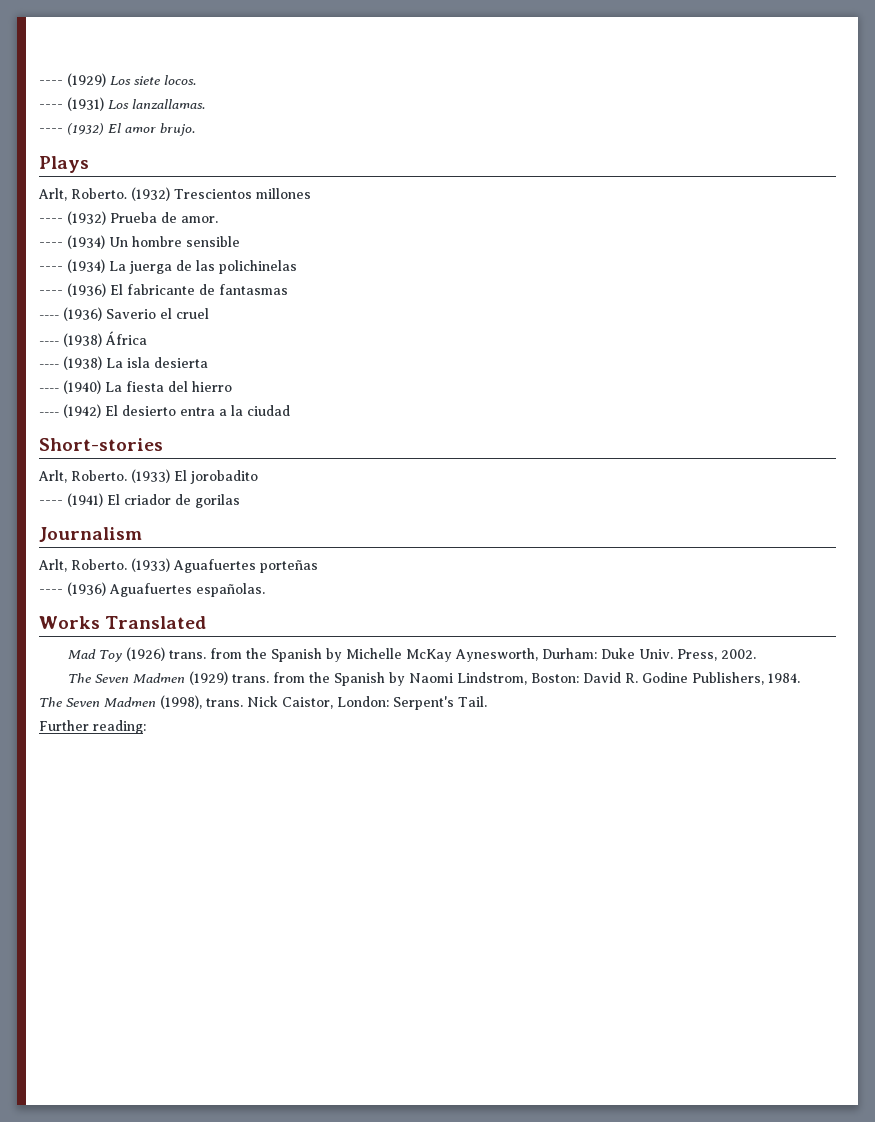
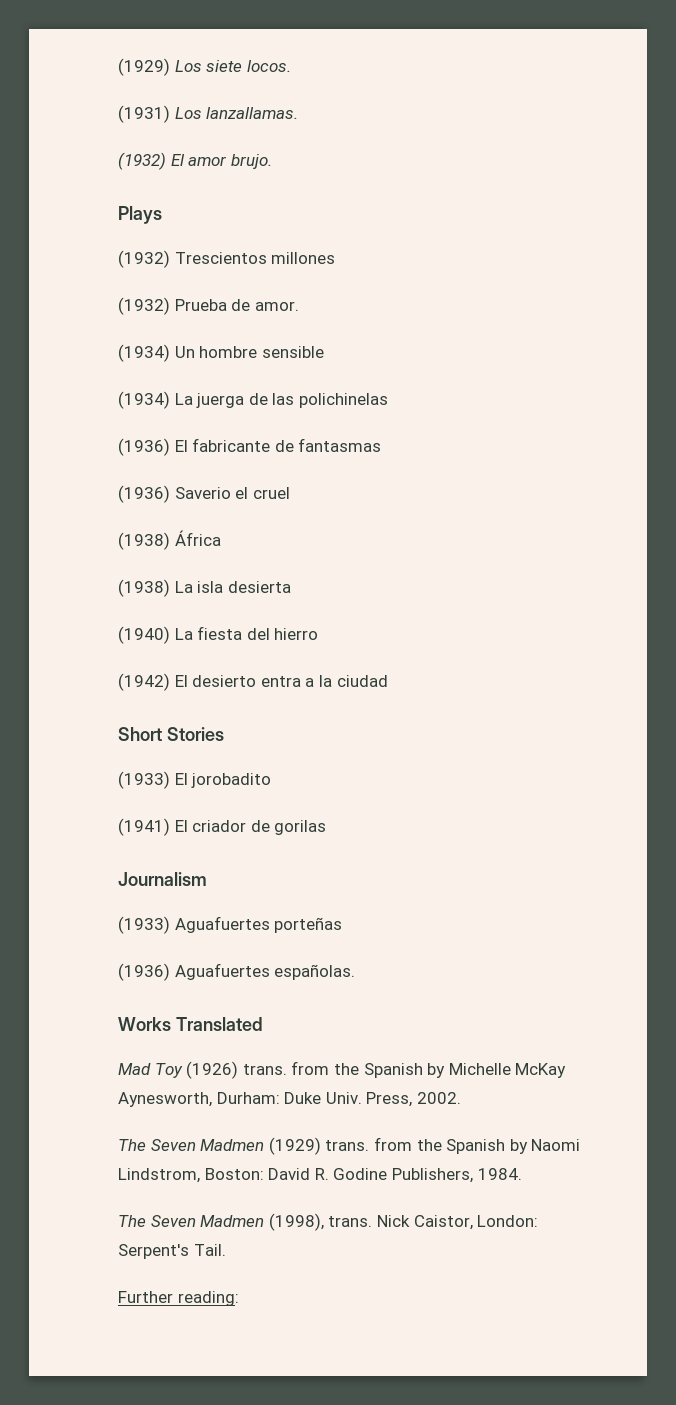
- ---- (1929) Los siete locos.
+ (1929) Los siete locos.
- ---- (1931) Los lanzallamas.
+ (1931) Los lanzallamas.
- ---- (1932) El amor brujo.
+ (1932) El amor brujo.
  Plays
- Arlt, Roberto. (1932) Trescientos millones
+ (1932) Trescientos millones
- ---- (1932) Prueba de amor.
+ (1932) Prueba de amor.
- ---- (1934) Un hombre sensible
+ (1934) Un hombre sensible
- ---- (1934) La juerga de las polichinelas
+ (1934) La juerga de las polichinelas
- ---- (1936) El fabricante de fantasmas
+ (1936) El fabricante de fantasmas
- ---- (1936) Saverio el cruel
+ (1936) Saverio el cruel
- ---- (1938) África
+ (1938) África
- ---- (1938) La isla desierta
+ (1938) La isla desierta
- ---- (1940) La fiesta del hierro
+ (1940) La fiesta del hierro
- ---- (1942) El desierto entra a la ciudad
+ (1942) El desierto entra a la ciudad
- Short-stories
- Arlt, Roberto. (1933) El jorobadito
+ Short Stories
+ (1933) El jorobadito
- ---- (1941) El criador de gorilas
+ (1941) El criador de gorilas
  Journalism
- Arlt, Roberto. (1933) Aguafuertes porteñas
+ (1933) Aguafuertes porteñas
- ---- (1936) Aguafuertes españolas.
+ (1936) Aguafuertes españolas.

